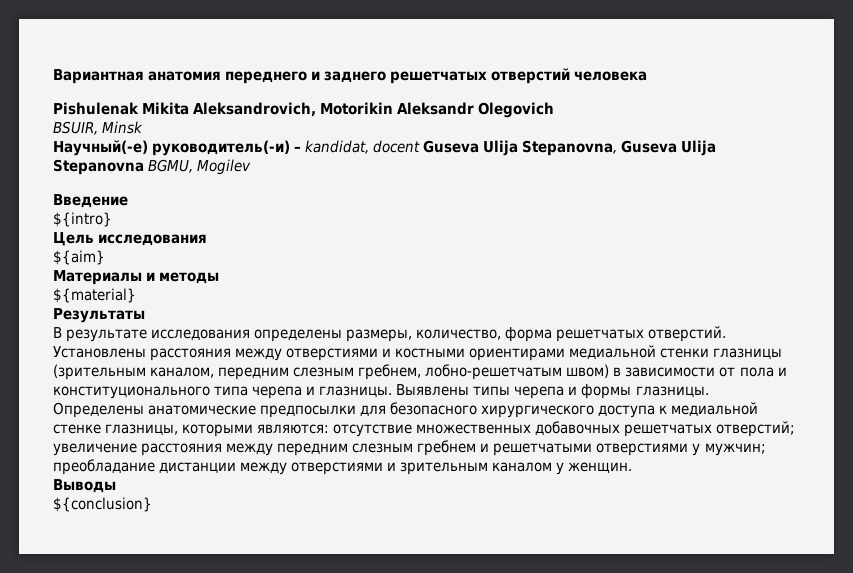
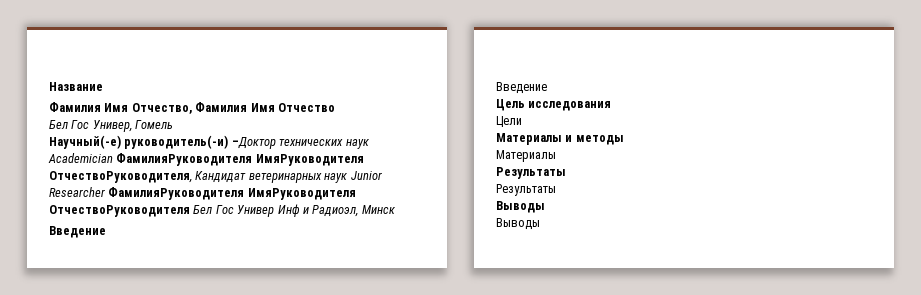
- Вариантная анатомия переднего и заднего решетчатых отверстий человека
- Pishulenak Mikita Aleksandrovich, Motorikin Aleksandr Olegovich
- BSUIR, Minsk
- Научный(-е) руководитель(-и) – kandidat, docent Guseva Ulija Stepanovna, Guseva Ulija Stepanovna BGMU, Mogilev
+ Название
+ Фамилия Имя Отчество, Фамилия Имя Отчество
+ Бел Гос Универ, Гомель
+ Научный(-е) руководитель(-и) –Доктор технических наук Academician ФамилияРуководителя ИмяРуководителя ОтчествоРуководителя, Кандидат ветеринарных наук Junior Researcher ФамилияРуководителя ИмяРуководителя ОтчествоРуководителя Бел Гос Универ Инф и Радиоэл, Минск
  Введение
- ${intro}
+ Введение
- ${aim}
+ Цели
  Материалы и методы
- ${material}
+ Материалы
  Результаты
- В результате исследования определены размеры, количество, форма решетчатых отверстий. Установлены расстояния между отверстиями и костными ориентирами медиальной стенки глазницы (зрительным каналом, передним слезным гребнем, лобно-решетчатым швом) в зависимости от пола и конституционального типа черепа и глазницы. Выявлены типы черепа и формы глазницы. Определены анатомические предпосылки для безопасного хирургического доступа к медиальной стенке глазницы, которыми являются: отсутствие множественных добавочных решетчатых отверстий; увеличение расстояния между передним слезным гребнем и решетчатыми отверстиями у мужчин; преобладание дистанции между отверстиями и зрительным каналом у женщин.
+ Результаты
  Выводы
- ${conclusion}
+ Выводы

